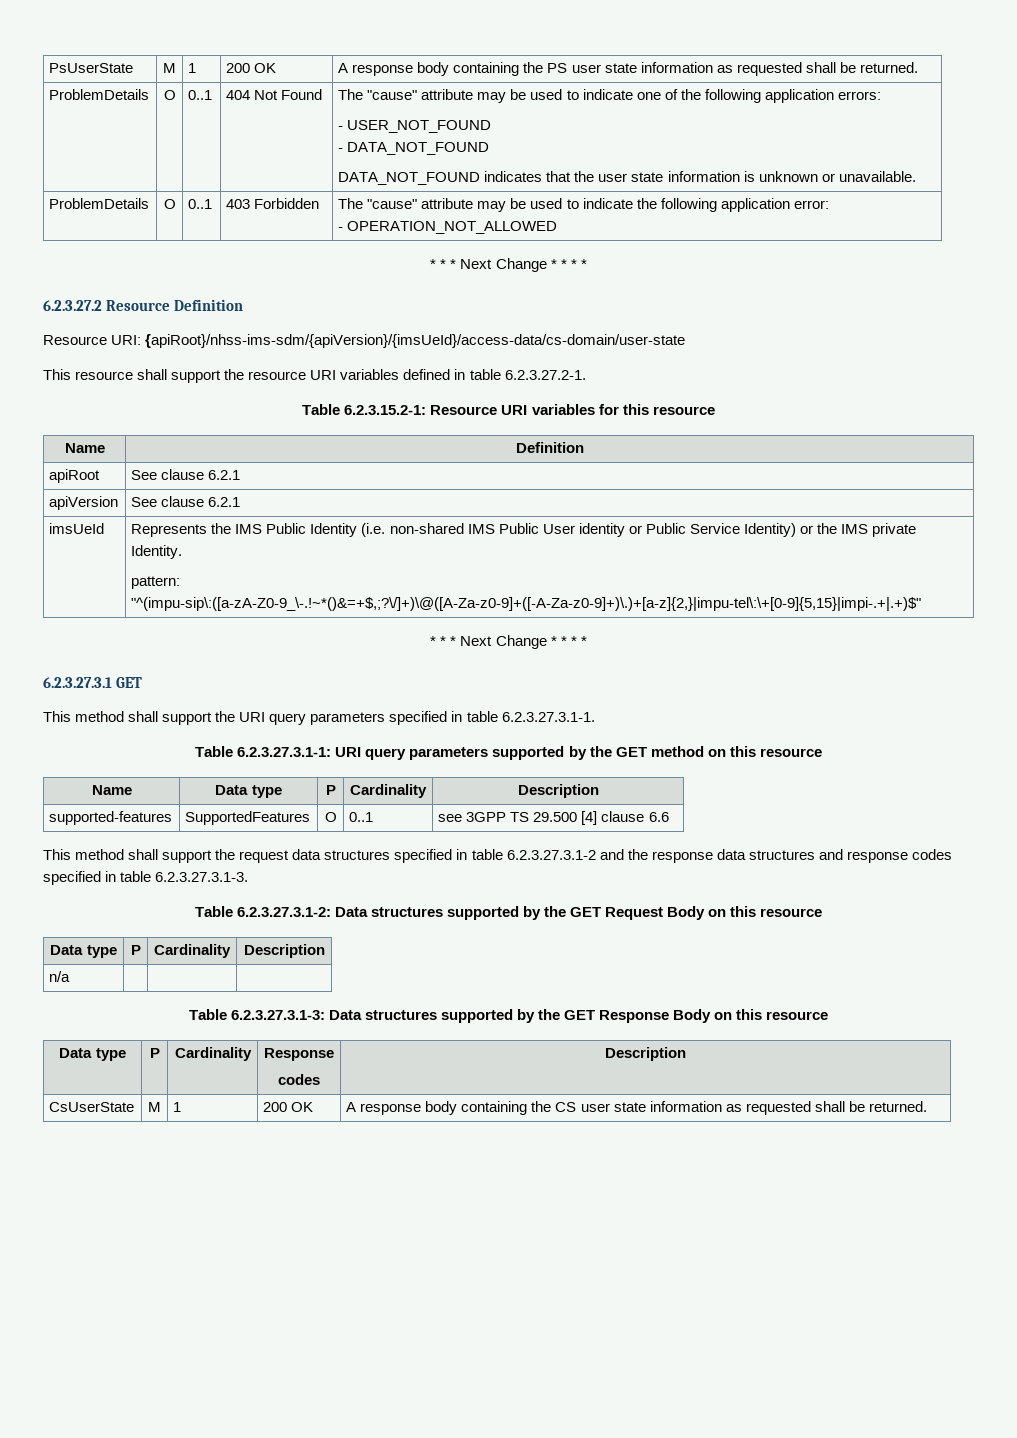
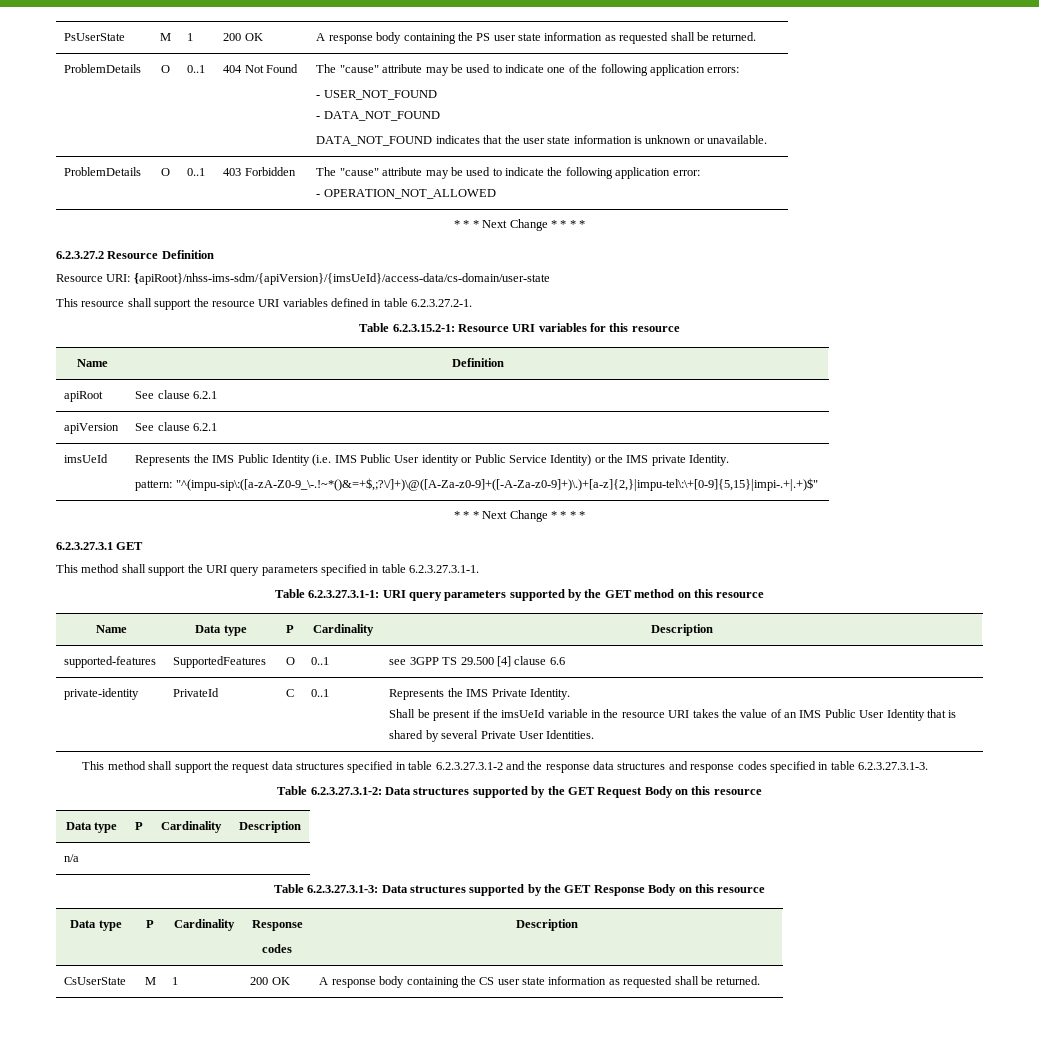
- imsUeId | Represents the IMS Public Identity (i.e. non-shared IMS Public User identity or Public Service Identity) or the IMS private Identity.
+ imsUeId | Represents the IMS Public Identity (i.e. IMS Public User identity or Public Service Identity) or the IMS private Identity.
+ private-identity | PrivateId | C | 0..1 | Represents the IMS Private Identity.
+ Shall be present if the imsUeId variable in the resource URI takes the value of an IMS Public User Identity that is shared by several Private User Identities.

